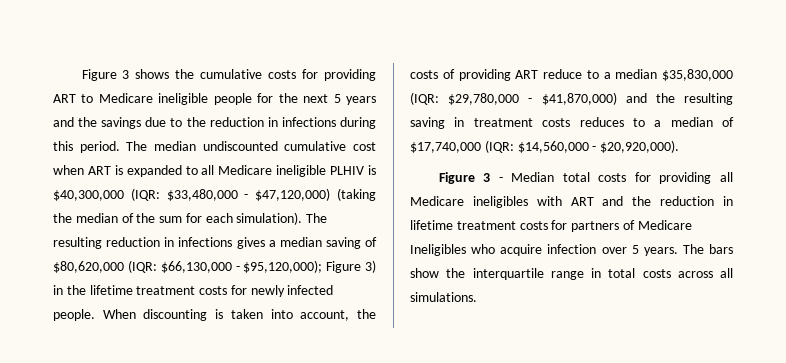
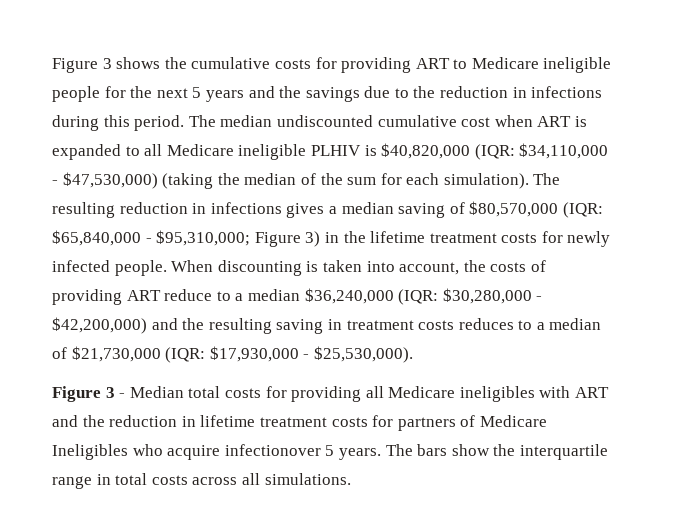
- The median undiscounted cumulative cost when ART is expanded to all Medicare ineligible PLHIV is $40,300,000 (IQR: $33,480,000 - $47,120,000) (taking the median of the sum for each simulation).
+ The median undiscounted cumulative cost when ART is expanded to all Medicare ineligible PLHIV is $40,820,000 (IQR: $34,110,000 - $47,530,000) (taking the median of the sum for each simulation).
- The resulting reduction in infections gives a median saving of $80,620,000 (IQR: $66,130,000 - $95,120,000); Figure 3) in the lifetime treatment costs for newly infected people.
+ The resulting reduction in infections gives a median saving of $80,570,000 (IQR: $65,840,000 - $95,310,000; Figure 3) in the lifetime treatment costs for newly infected people.
- When discounting is taken into account, the costs of providing ART reduce to a median $35,830,000 (IQR: $29,780,000 - $41,870,000) and the resulting saving in treatment costs reduces to a median of $17,740,000 (IQR: $14,560,000 - $20,920,000).
+ When discounting is taken into account, the costs of providing ART reduce to a median $36,240,000 (IQR: $30,280,000 - $42,200,000) and the resulting saving in treatment costs reduces to a median of $21,730,000 (IQR: $17,930,000 - $25,530,000).
- Figure 3 - Median total costs for providing all Medicare ineligibles with ART and the reduction in lifetime treatment costs for partners of Medicare Ineligibles who acquire infection over 5 years.
+ Figure 3 - Median total costs for providing all Medicare ineligibles with ART and the reduction in lifetime treatment costs for partners of Medicare Ineligibles who acquire infectionover 5 years.

